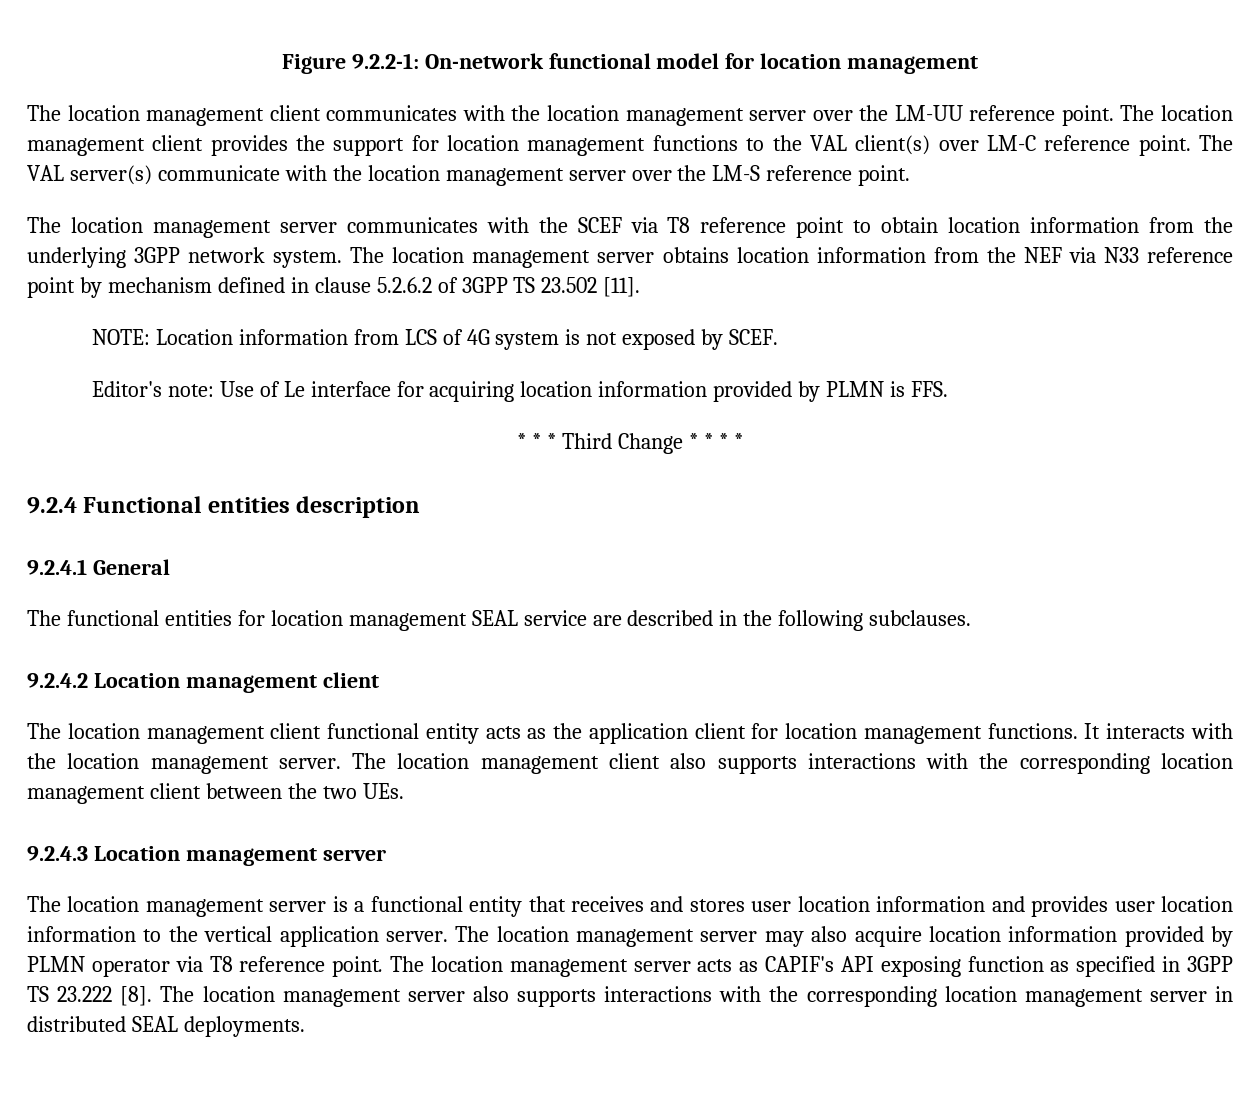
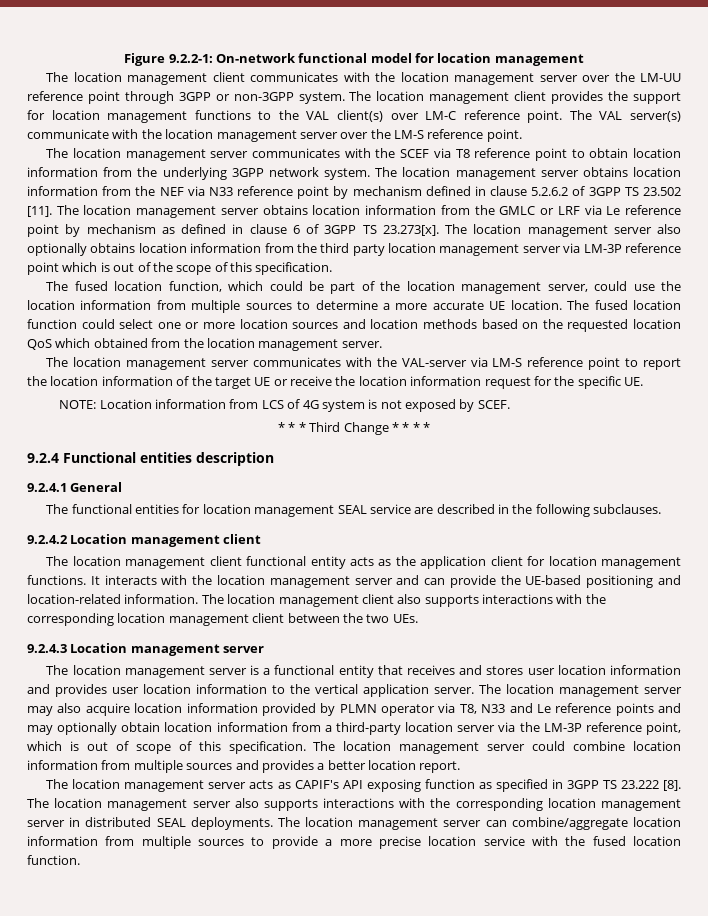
- The location management client communicates with the location management server over the LM-UU reference point.
+ The location management client communicates with the location management server over the LM-UU reference point through 3GPP or non-3GPP system.
+ The location management server obtains location information from the GMLC or LRF via Le reference point by mechanism as defined in clause 6 of 3GPP TS 23.273[x]. The location management server also optionally obtains location information from the third party location management server via LM-3P reference point which is out of the scope of this specification.
+ The fused location function, which could be part of the location management server, could use the location information from multiple sources to determine a more accurate UE location. The fused location function could select one or more location sources and location methods based on the requested location QoS which obtained from the location management server.
+ The location management server communicates with the VAL-server via LM-S reference point to report the location information of the target UE or receive the location information request for the specific UE.
- Editor's note: Use of Le interface for acquiring location information provided by PLMN is FFS.
- It interacts with the location management server.
+ It interacts with the location management server and can provide the UE-based positioning and location-related information.
- The location management server may also acquire location information provided by PLMN operator via T8 reference point. The location management server acts as CAPIF's API exposing function as specified in 3GPP TS 23.222 [8].
+ The location management server may also acquire location information provided by PLMN operator via T8, N33 and Le reference points and may optionally obtain location information from a third-party location server via the LM-3P reference point, which is out of scope of this specification. The location management server could combine location information from multiple sources and provides a better location report.
+ The location management server acts as CAPIF's API exposing function as specified in 3GPP TS 23.222 [8].
+ The location management server can combine/aggregate location information from multiple sources to provide a more precise location service with the fused location function.

